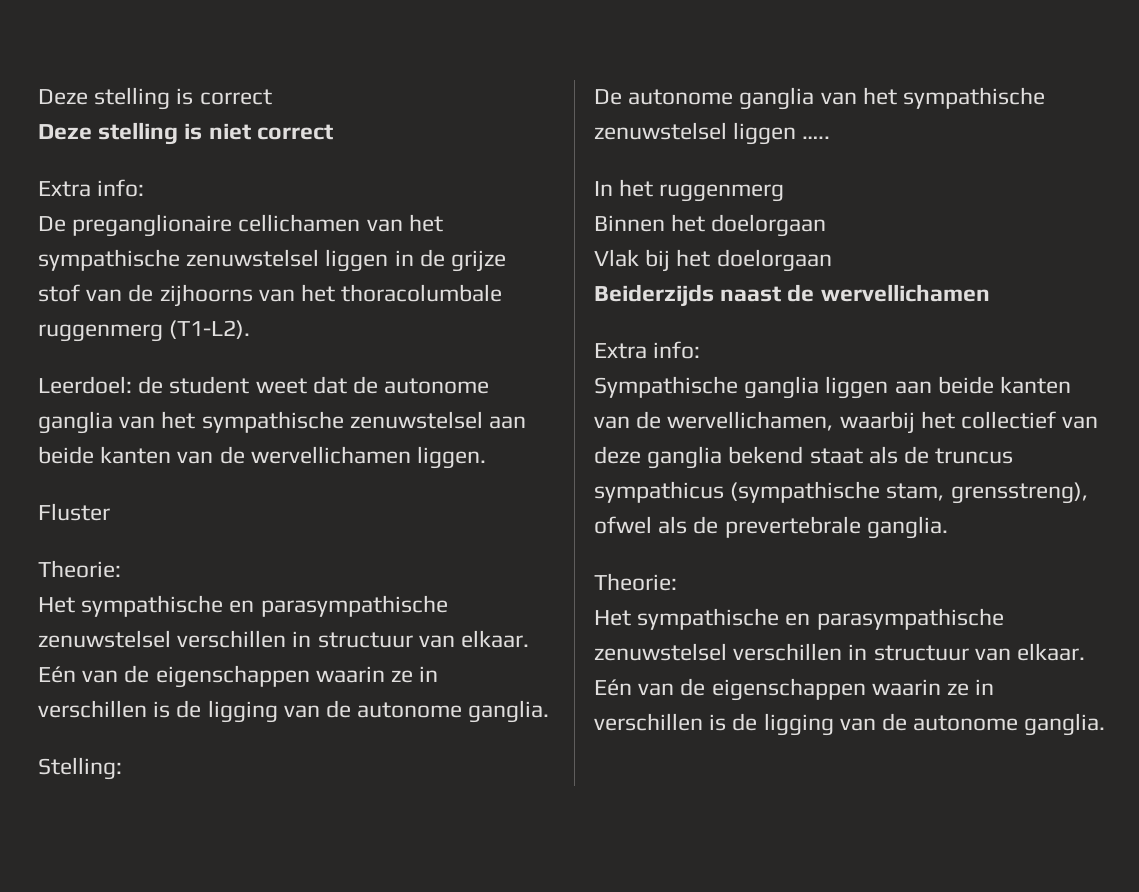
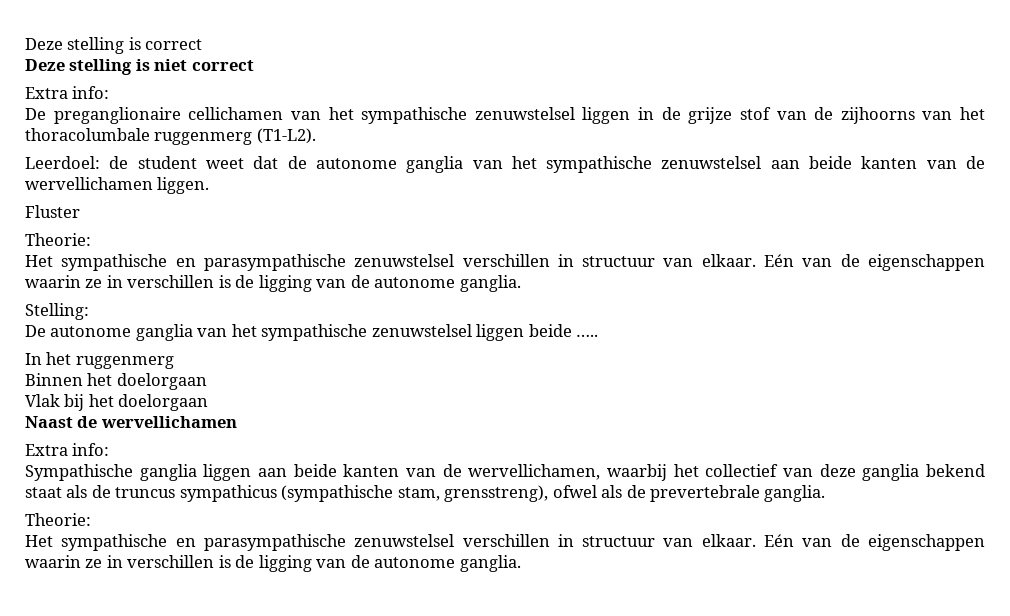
- De autonome ganglia van het sympathische zenuwstelsel liggen …..
+ De autonome ganglia van het sympathische zenuwstelsel liggen beide …..
- Beiderzijds naast de wervellichamen
+ Naast de wervellichamen

